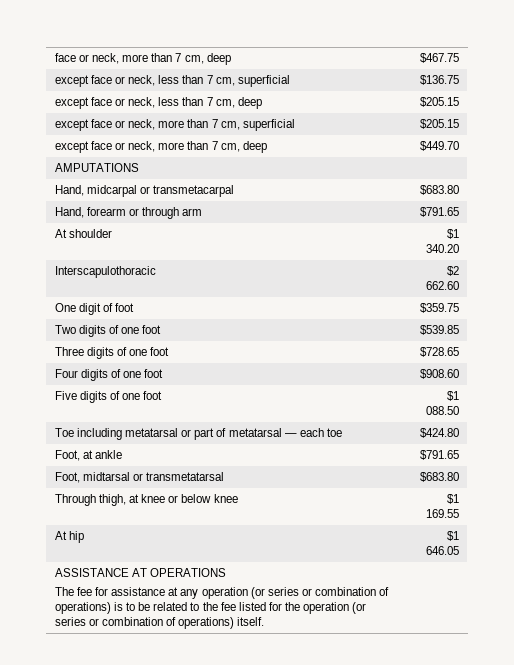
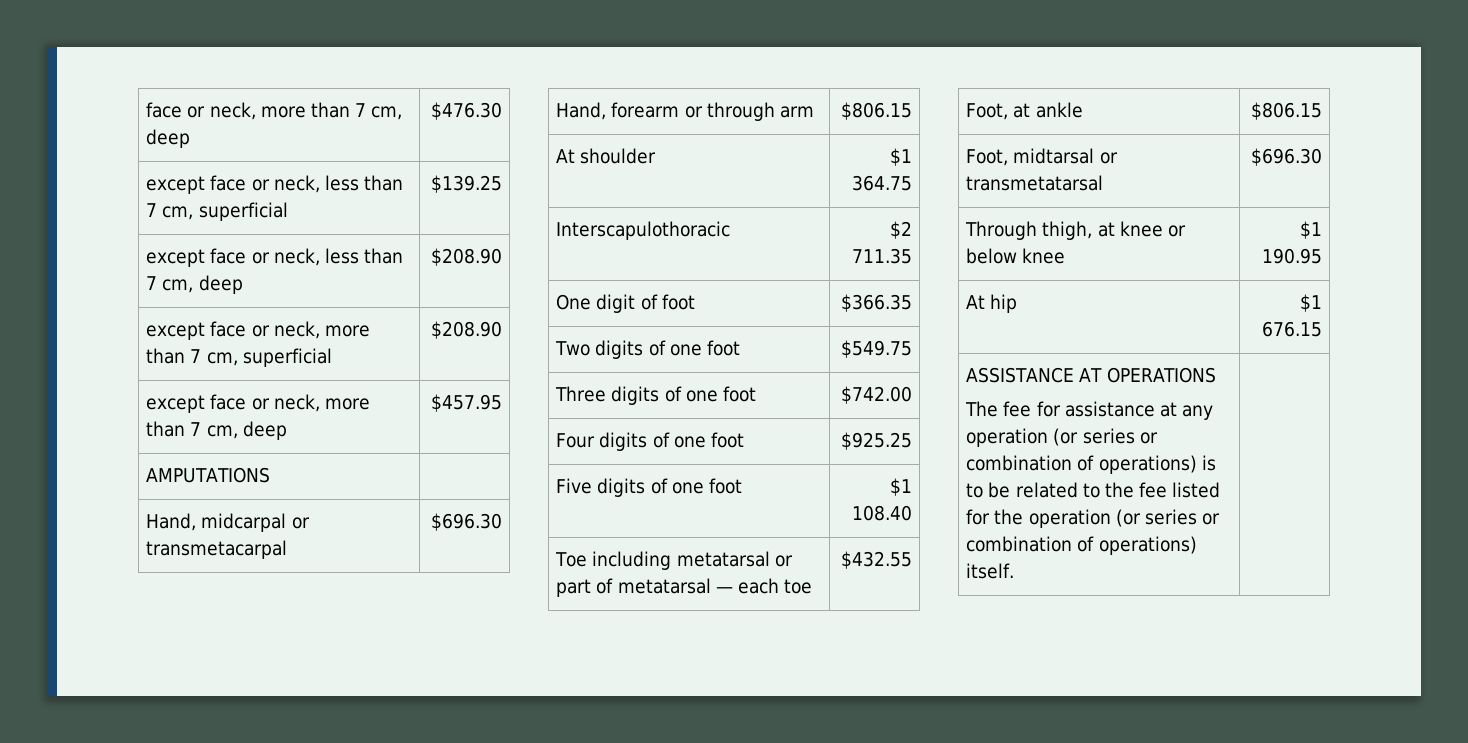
- face or neck, more than 7 cm, deep | $467.75
+ face or neck, more than 7 cm, deep | $476.30
- except face or neck, less than 7 cm, superficial | $136.75
+ except face or neck, less than 7 cm, superficial | $139.25
- except face or neck, less than 7 cm, deep | $205.15
+ except face or neck, less than 7 cm, deep | $208.90
- except face or neck, more than 7 cm, superficial | $205.15
+ except face or neck, more than 7 cm, superficial | $208.90
- except face or neck, more than 7 cm, deep | $449.70
+ except face or neck, more than 7 cm, deep | $457.95
- Hand, midcarpal or transmetacarpal | $683.80
+ Hand, midcarpal or transmetacarpal | $696.30
- Hand, forearm or through arm | $791.65
+ Hand, forearm or through arm | $806.15
- At shoulder | $1 340.20
+ At shoulder | $1 364.75
- Interscapulothoracic | $2 662.60
+ Interscapulothoracic | $2 711.35
- One digit of foot | $359.75
+ One digit of foot | $366.35
- Two digits of one foot | $539.85
+ Two digits of one foot | $549.75
- Three digits of one foot | $728.65
+ Three digits of one foot | $742.00
- Four digits of one foot | $908.60
+ Four digits of one foot | $925.25
- Five digits of one foot | $1 088.50
+ Five digits of one foot | $1 108.40
- Toe including metatarsal or part of metatarsal — each toe | $424.80
+ Toe including metatarsal or part of metatarsal — each toe | $432.55
- Foot, at ankle | $791.65
+ Foot, at ankle | $806.15
- Foot, midtarsal or transmetatarsal | $683.80
+ Foot, midtarsal or transmetatarsal | $696.30
- Through thigh, at knee or below knee | $1 169.55
+ Through thigh, at knee or below knee | $1 190.95
- At hip | $1 646.05
+ At hip | $1 676.15

